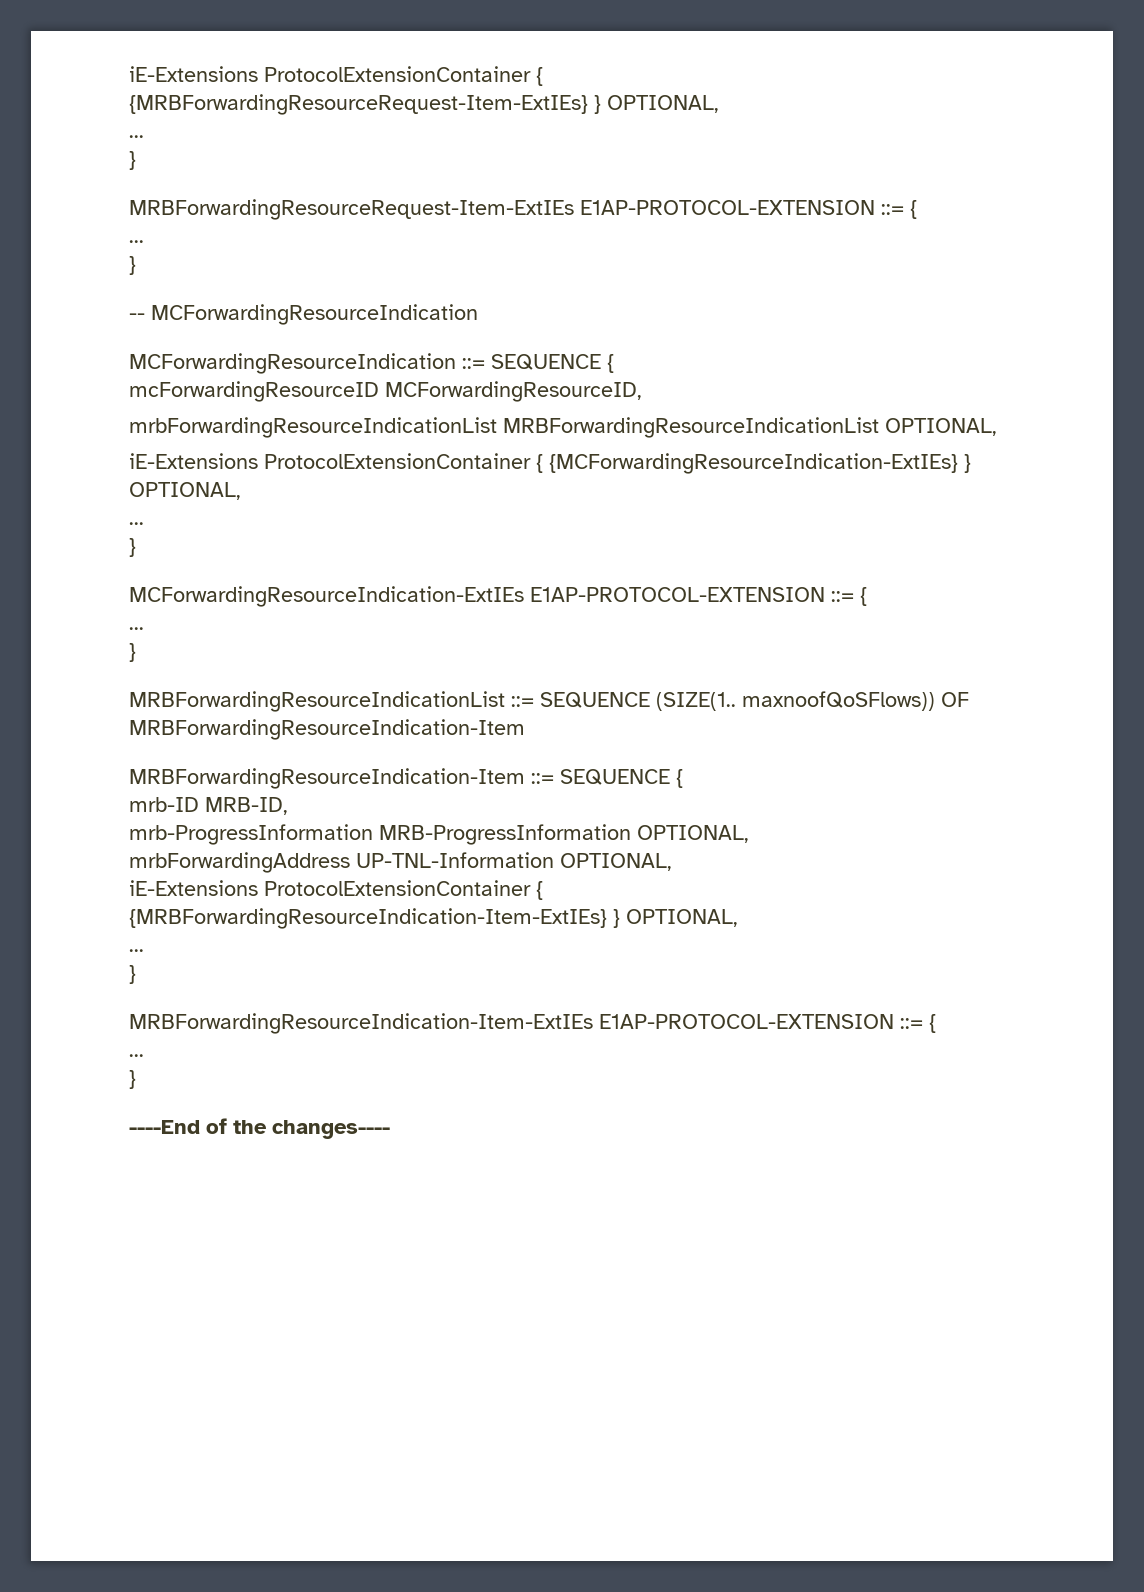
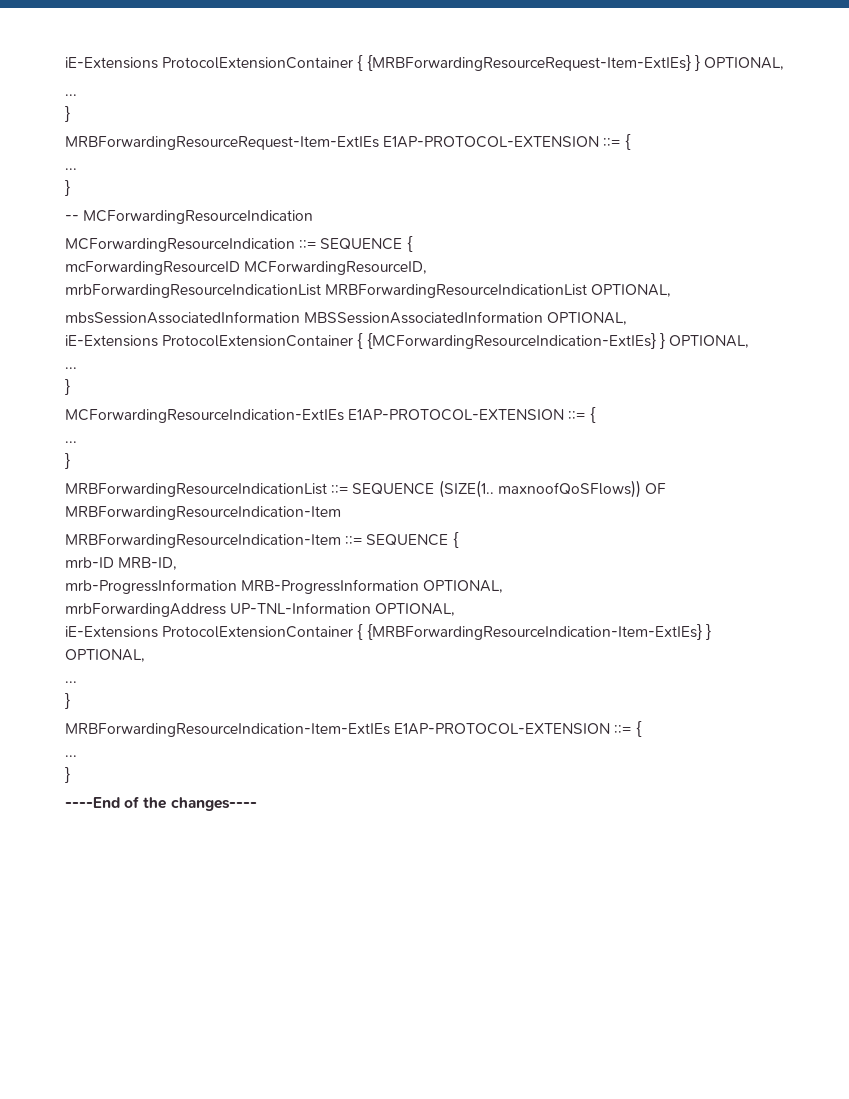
+ mbsSessionAssociatedInformation MBSSessionAssociatedInformation OPTIONAL,

